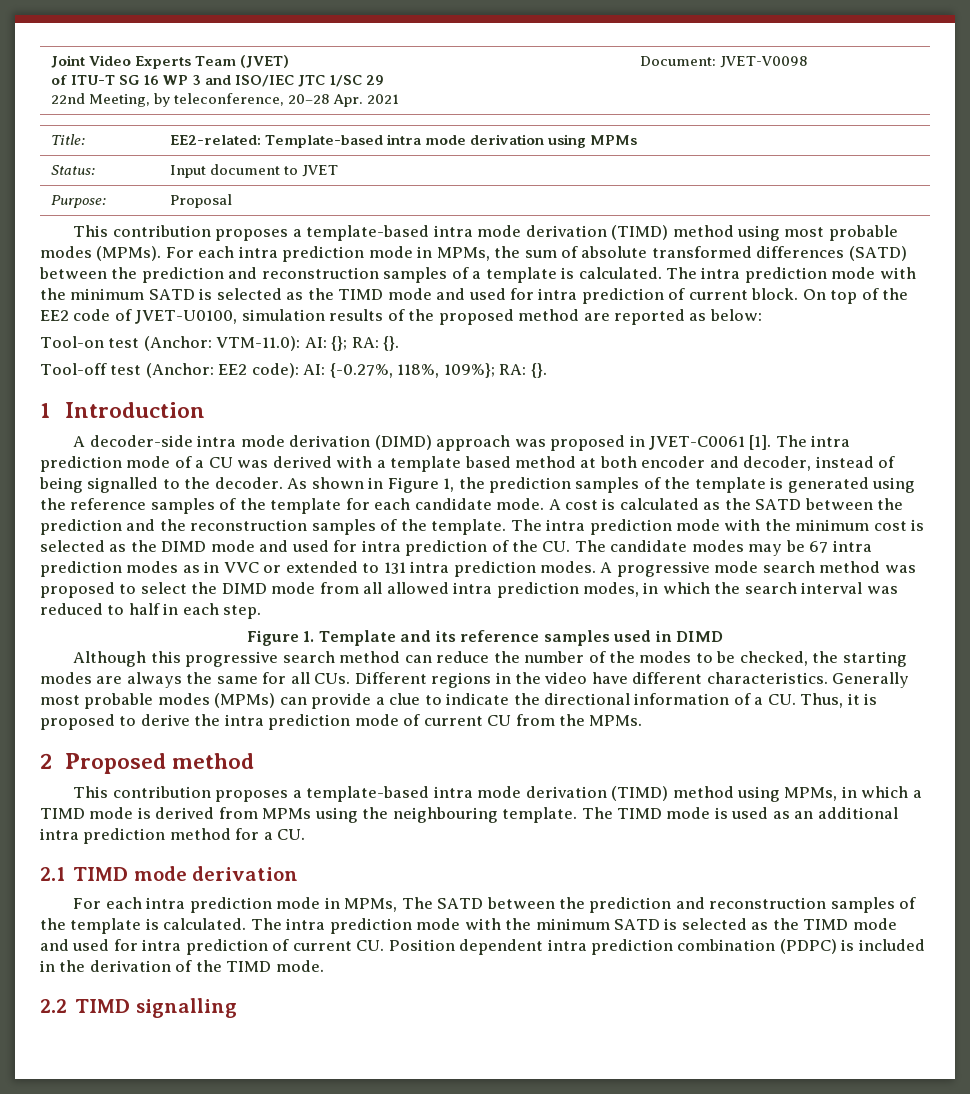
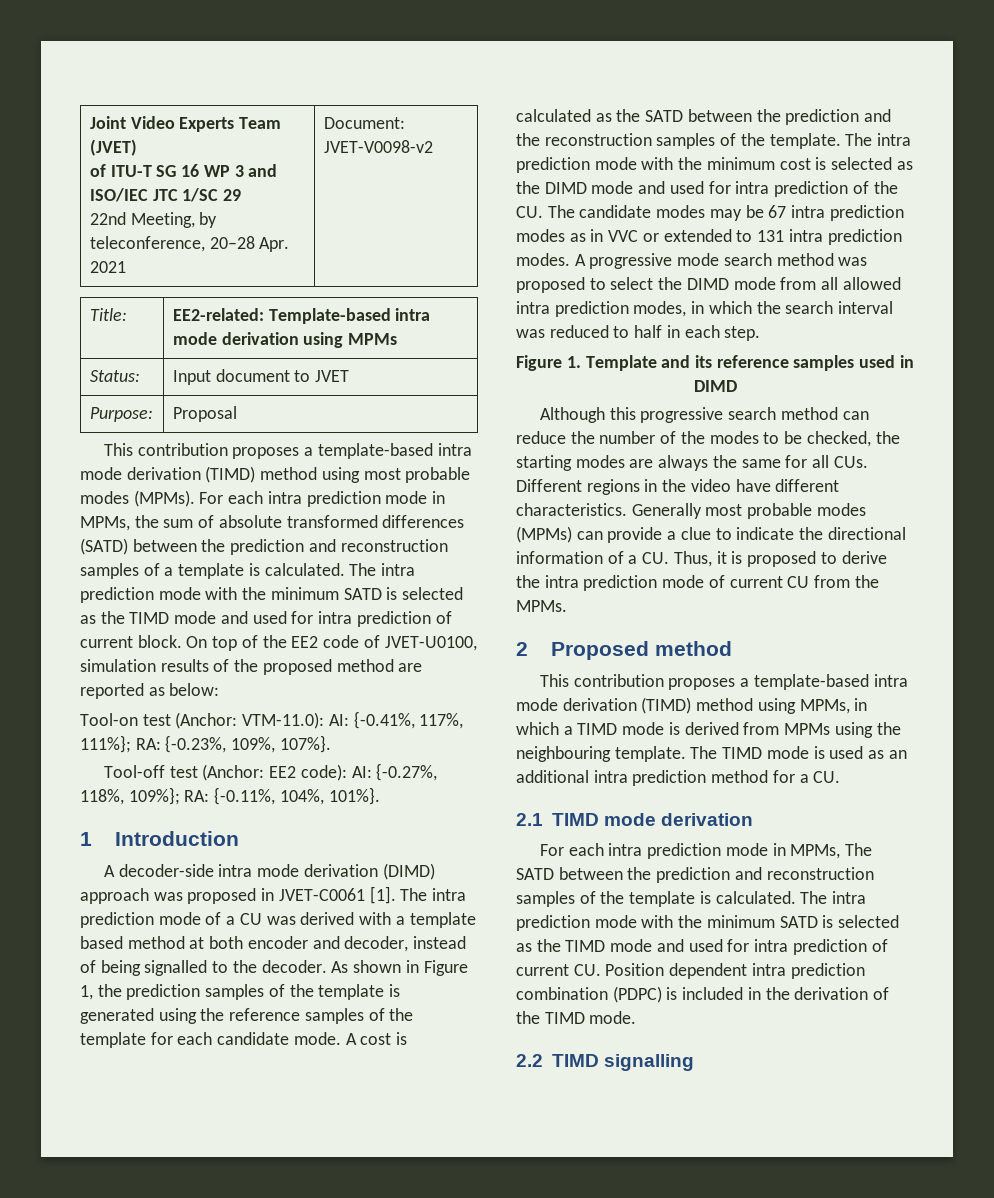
  Joint Video Experts Team (JVET)
  of ITU-T SG 16 WP 3 and ISO/IEC JTC 1/SC 29
- 22nd Meeting, by teleconference, 20–28 Apr. 2021 | Document: JVET-V0098
+ 22nd Meeting, by teleconference, 20–28 Apr. 2021 | Document: JVET-V0098-v2
- Tool-on test (Anchor: VTM-11.0): AI: {}; RA: {}.
+ Tool-on test (Anchor: VTM-11.0): AI: {-0.41%, 117%, 111%}; RA: {-0.23%, 109%, 107%}.
- Tool-off test (Anchor: EE2 code): AI: {-0.27%, 118%, 109%}; RA: {}.
+ Tool-off test (Anchor: EE2 code): AI: {-0.27%, 118%, 109%}; RA: {-0.11%, 104%, 101%}.

